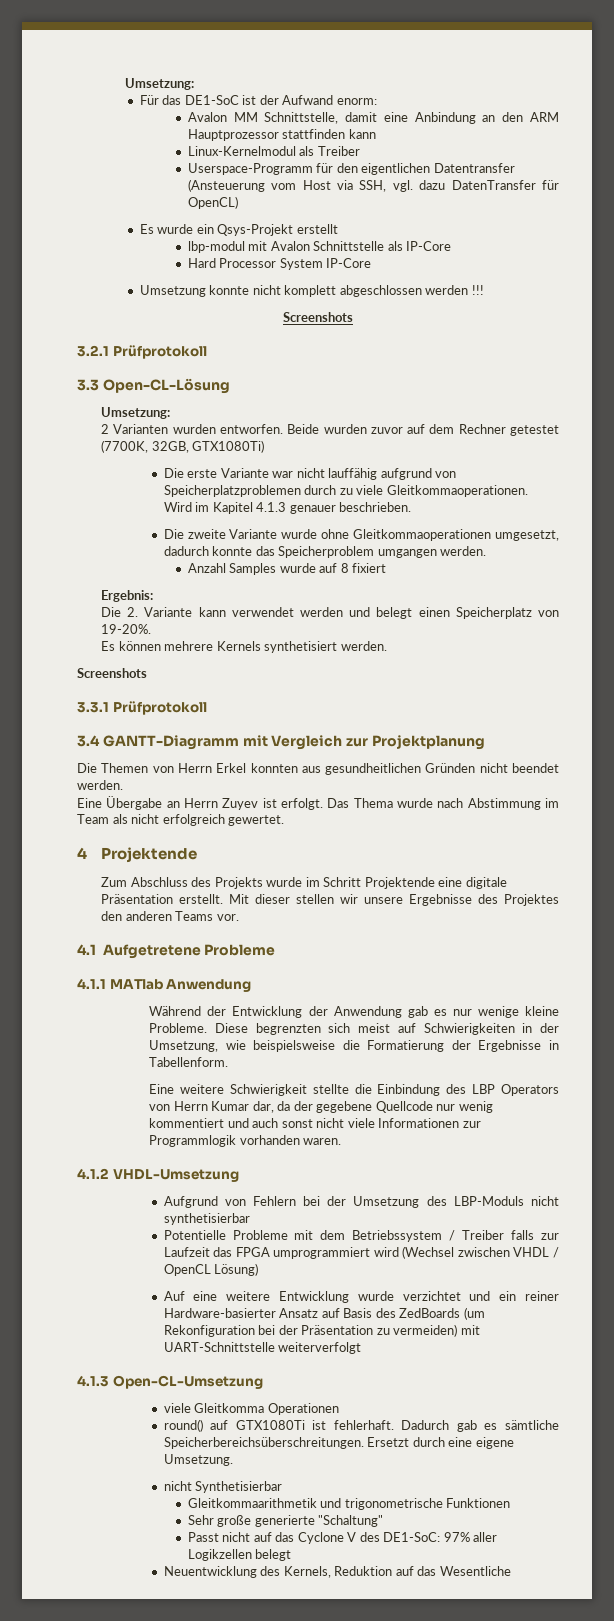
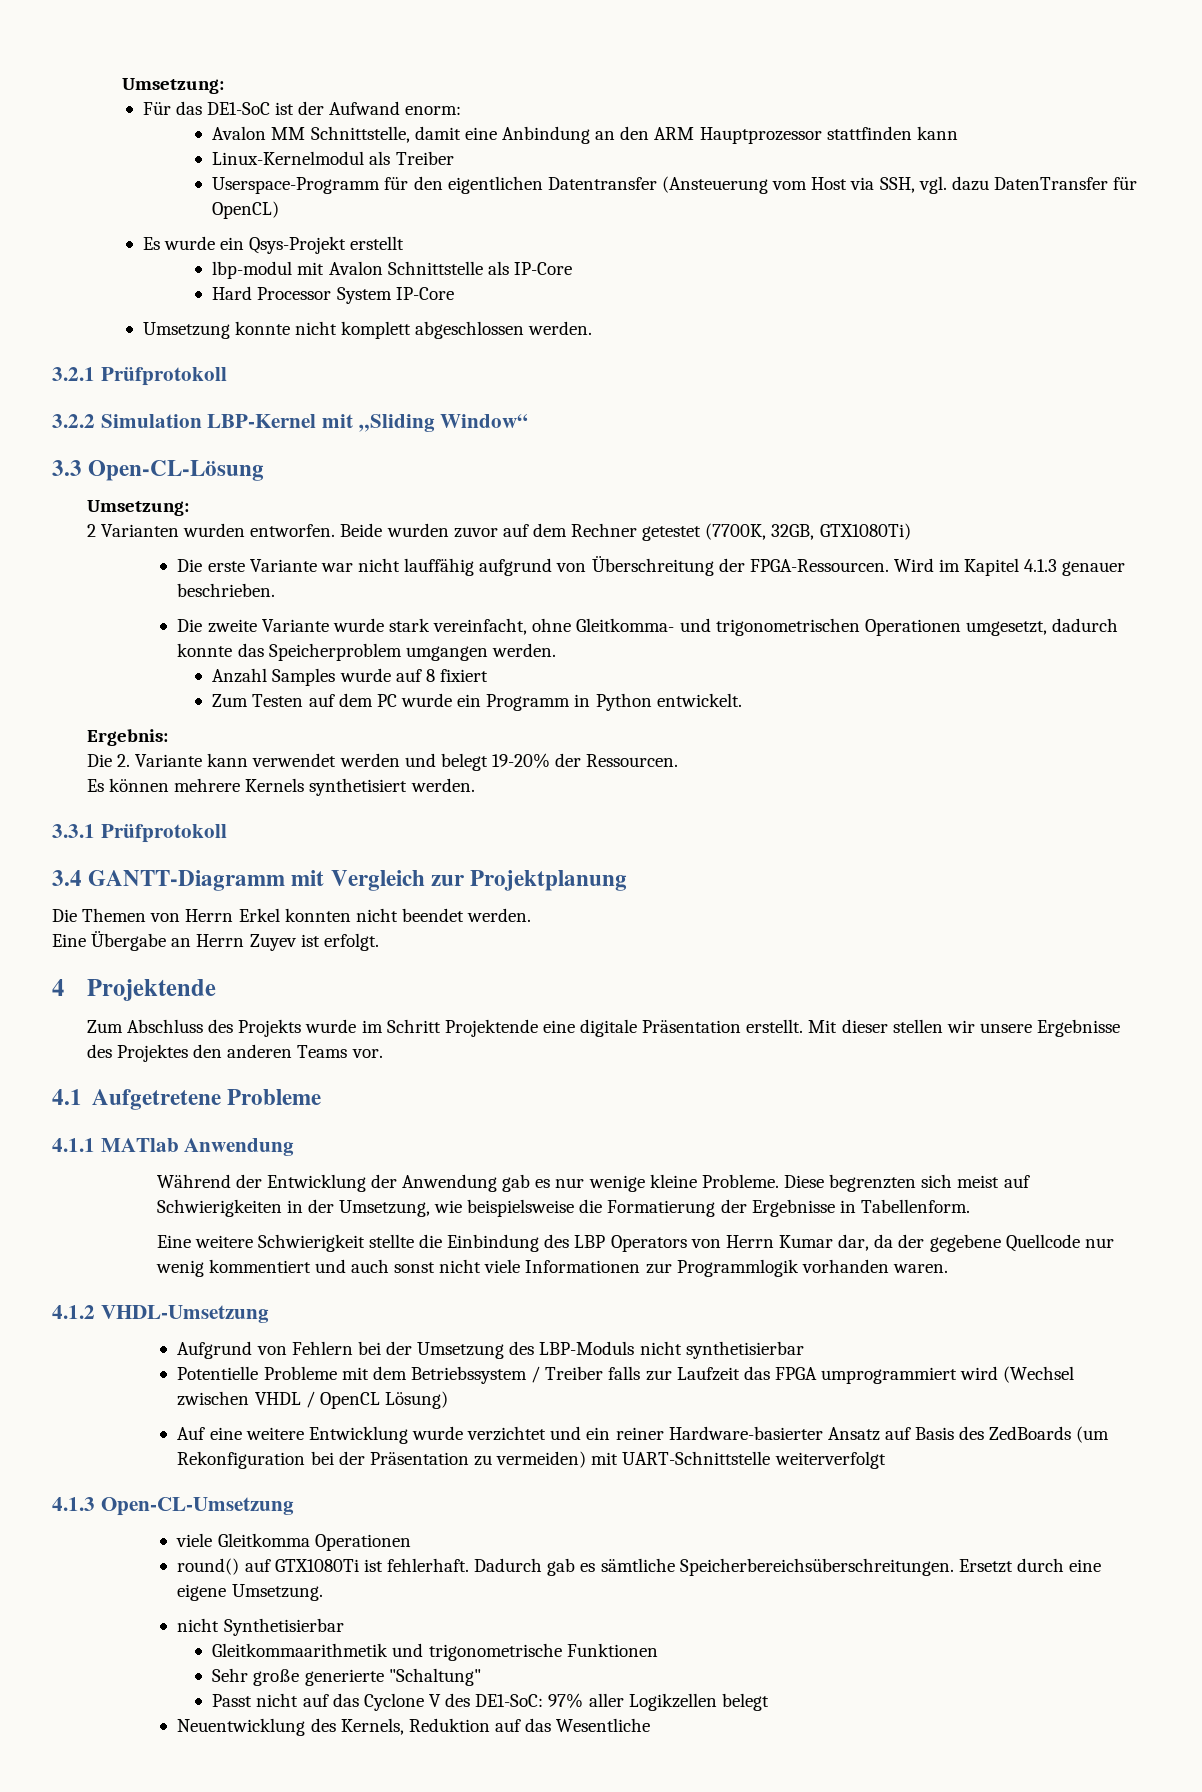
- Umsetzung konnte nicht komplett abgeschlossen werden !!!
- Screenshots
+ Umsetzung konnte nicht komplett abgeschlossen werden.
+ 3.2.2 Simulation LBP-Kernel mit „Sliding Window“
- Die erste Variante war nicht lauffähig aufgrund von Speicherplatzproblemen durch zu viele Gleitkommaoperationen.
+ Die erste Variante war nicht lauffähig aufgrund von Überschreitung der FPGA-Ressourcen.
- Die zweite Variante wurde ohne Gleitkommaoperationen umgesetzt, dadurch konnte das Speicherproblem umgangen werden.
+ Die zweite Variante wurde stark vereinfacht, ohne Gleitkomma- und trigonometrischen Operationen umgesetzt, dadurch konnte das Speicherproblem umgangen werden.
+ Zum Testen auf dem PC wurde ein Programm in Python entwickelt.
- Die 2. Variante kann verwendet werden und belegt einen Speicherplatz von 19-20%.
+ Die 2. Variante kann verwendet werden und belegt 19-20% der Ressourcen.
  Es können mehrere Kernels synthetisiert werden.
- Screenshots
- Die Themen von Herrn Erkel konnten aus gesundheitlichen Gründen nicht beendet werden.
+ Die Themen von Herrn Erkel konnten nicht beendet werden.
- Das Thema wurde nach Abstimmung im Team als nicht erfolgreich gewertet.

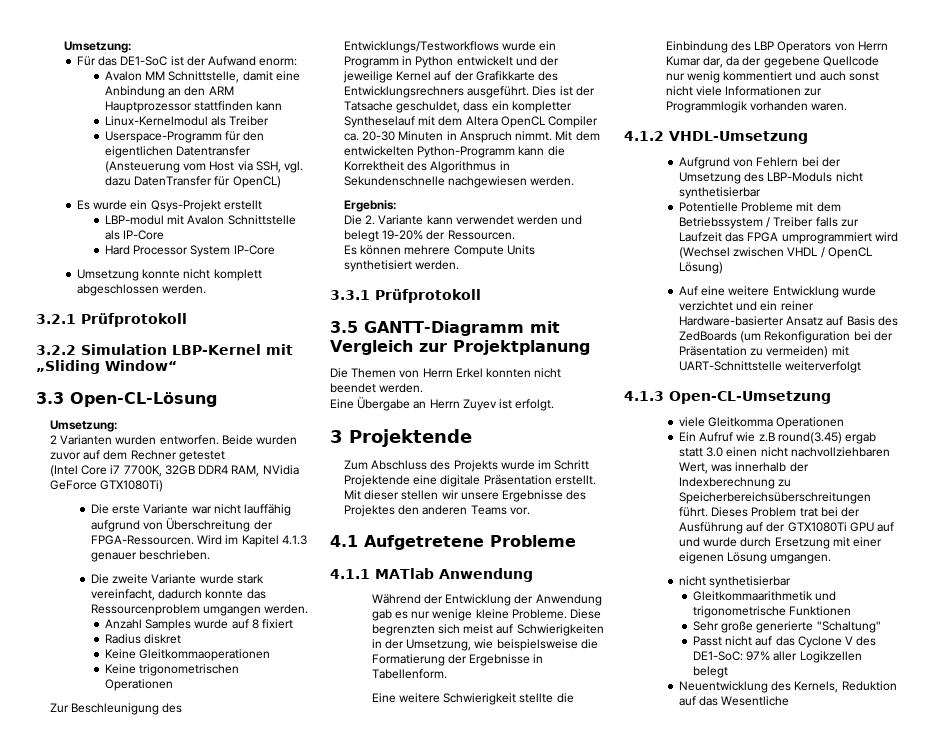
- lbp-modul mit Avalon Schnittstelle als IP-Core
+ LBP-modul mit Avalon Schnittstelle als IP-Core
- Beide wurden zuvor auf dem Rechner getestet (7700K, 32GB, GTX1080Ti)
+ Beide wurden zuvor auf dem Rechner getestet
+ (Intel Core i7 7700K, 32GB DDR4 RAM, NVidia GeForce GTX1080Ti)
- Die zweite Variante wurde stark vereinfacht, ohne Gleitkomma- und trigonometrischen Operationen umgesetzt, dadurch konnte das Speicherproblem umgangen werden.
+ Die zweite Variante wurde stark vereinfacht, dadurch konnte das Ressourcenproblem umgangen werden.
- Zum Testen auf dem PC wurde ein Programm in Python entwickelt.
+ Radius diskret
+ Keine Gleitkommaoperationen
+ Keine trigonometrischen Operationen
+ Zur Beschleunigung des Entwicklungs/Testworkflows wurde ein Programm in Python entwickelt und der jeweilige Kernel auf der Grafikkarte des Entwicklungsrechners ausgeführt. Dies ist der Tatsache geschuldet, dass ein kompletter Syntheselauf mit dem Altera OpenCL Compiler ca. 20-30 Minuten in Anspruch nimmt. Mit dem entwickelten Python-Programm kann die Korrektheit des Algorithmus in Sekundenschnelle nachgewiesen werden.
- Es können mehrere Kernels synthetisiert werden.
+ Es können mehrere Compute Units synthetisiert werden.
- 3.4 GANTT-Diagramm mit Vergleich zur Projektplanung
+ 3.5 GANTT-Diagramm mit Vergleich zur Projektplanung
- 4 Projektende
+ 3 Projektende
- round() auf GTX1080Ti ist fehlerhaft. Dadurch gab es sämtliche Speicherbereichsüberschreitungen. Ersetzt durch eine eigene Umsetzung.
- nicht Synthetisierbar
+ Ein Aufruf wie z.B round(3.45) ergab statt 3.0 einen nicht nachvollziehbaren Wert, was innerhalb der Indexberechnung zu Speicherbereichsüberschreitungen führt. Dieses Problem trat bei der Ausführung auf der GTX1080Ti GPU auf und wurde durch Ersetzung mit einer eigenen Lösung umgangen.
+ nicht synthetisierbar

